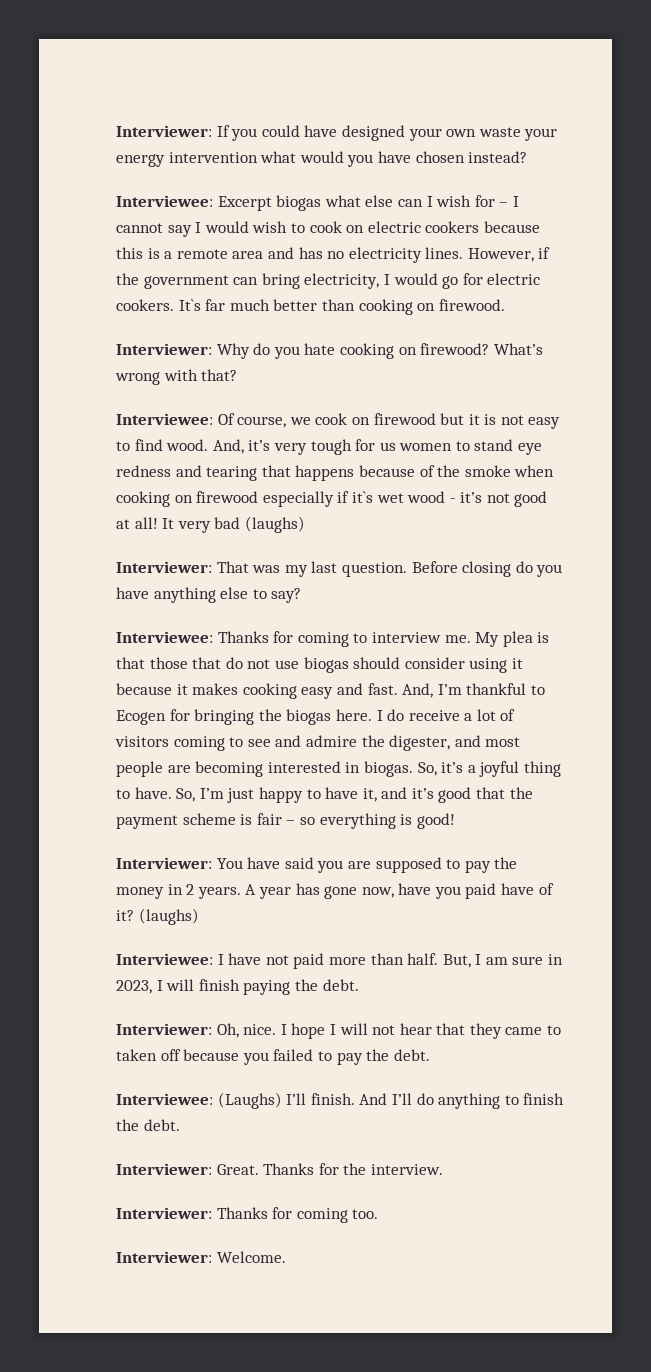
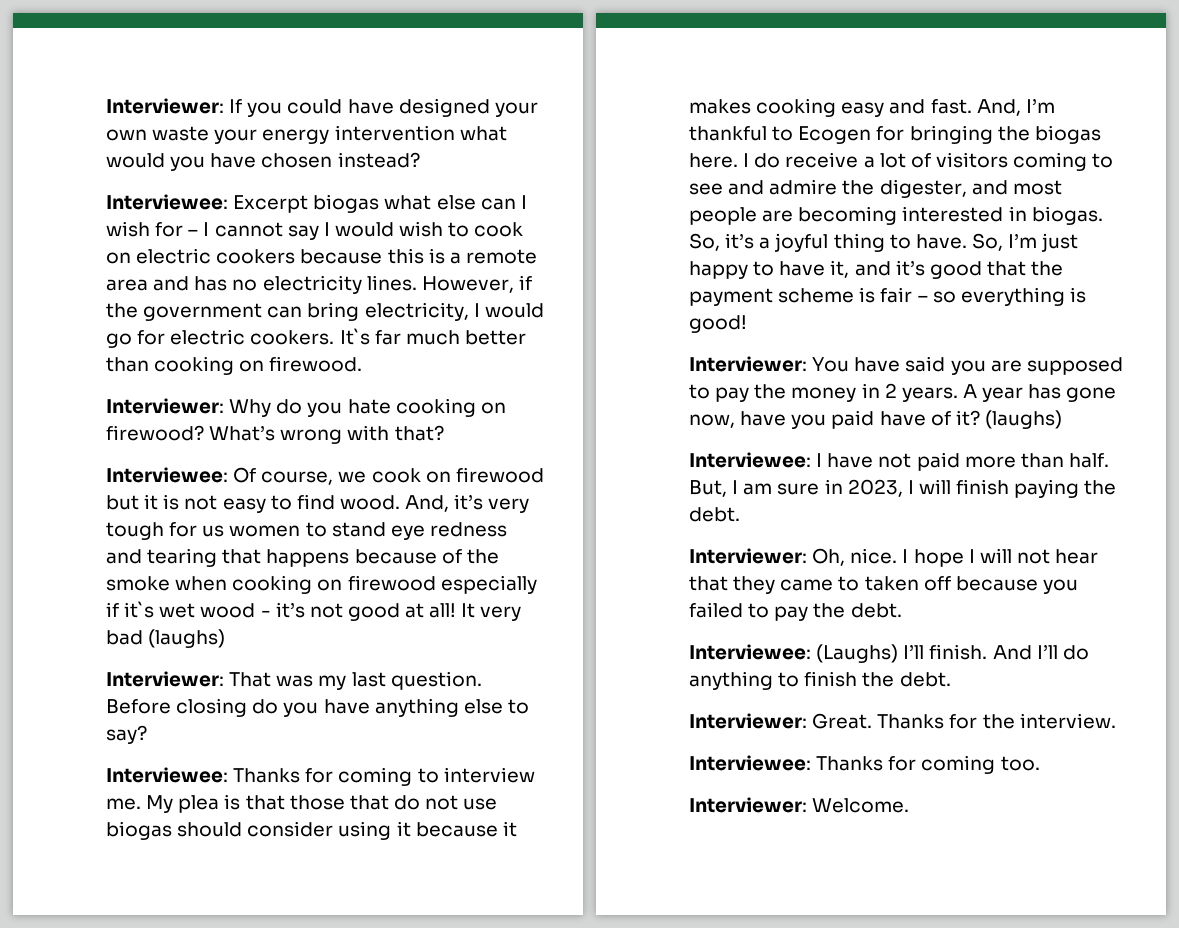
- Interviewer: Thanks for coming too.
+ Interviewee: Thanks for coming too.

